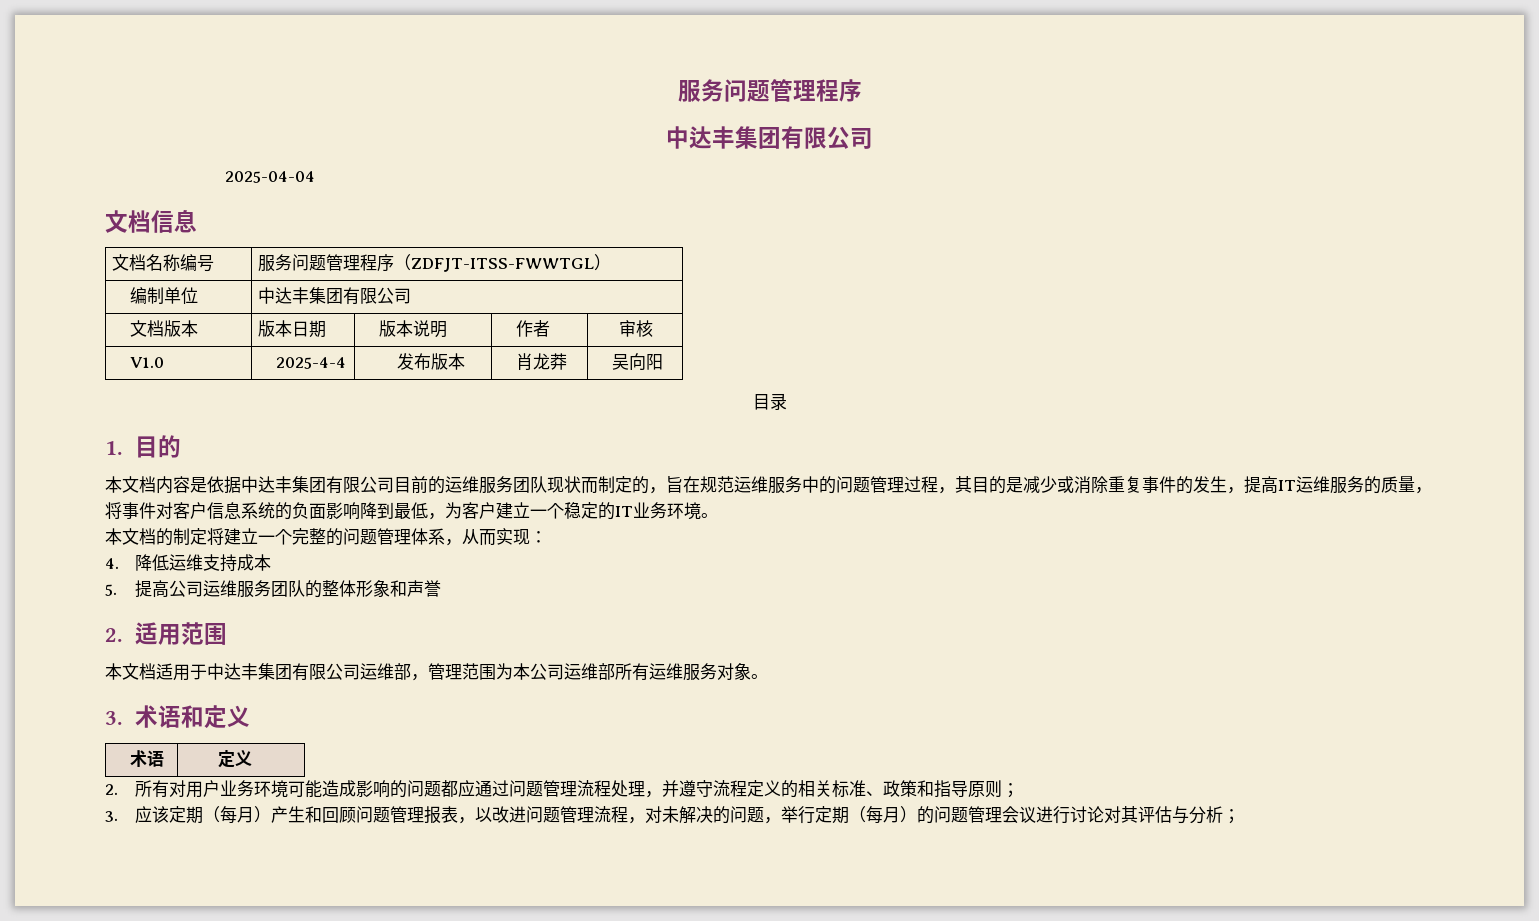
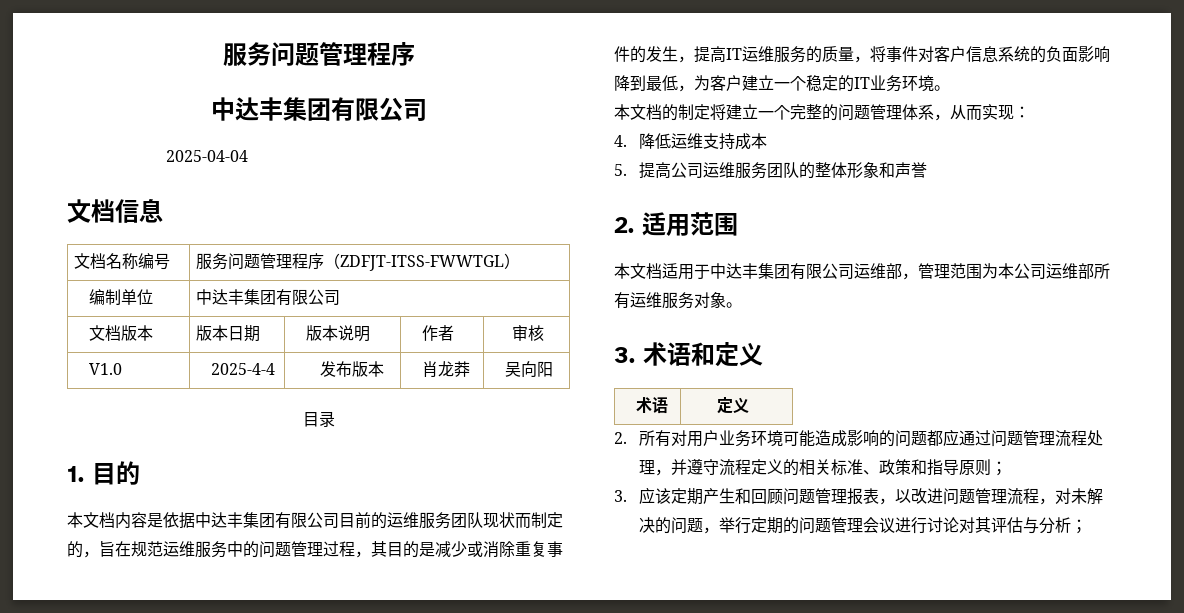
- 3.应该定期（每月）产生和回顾问题管理报表，以改进问题管理流程，对未解决的问题，举行定期（每月）的问题管理会议进行讨论对其评估与分析；
+ 3.应该定期产生和回顾问题管理报表，以改进问题管理流程，对未解决的问题，举行定期的问题管理会议进行讨论对其评估与分析；

